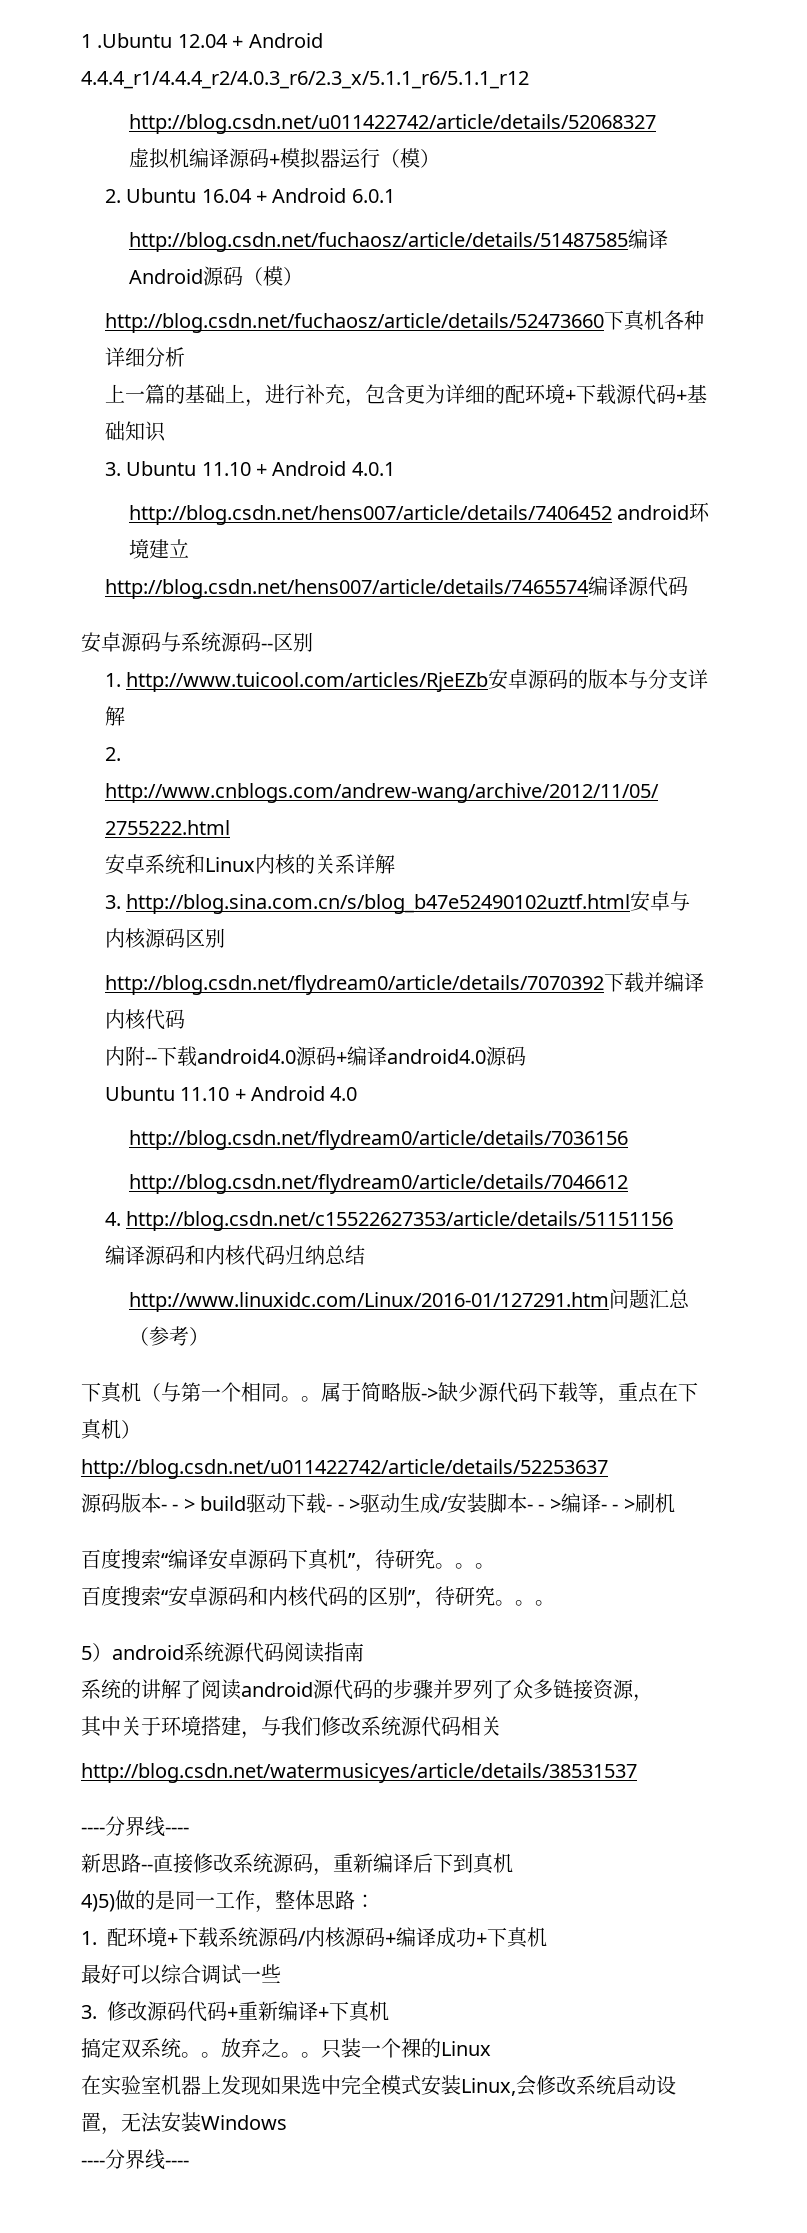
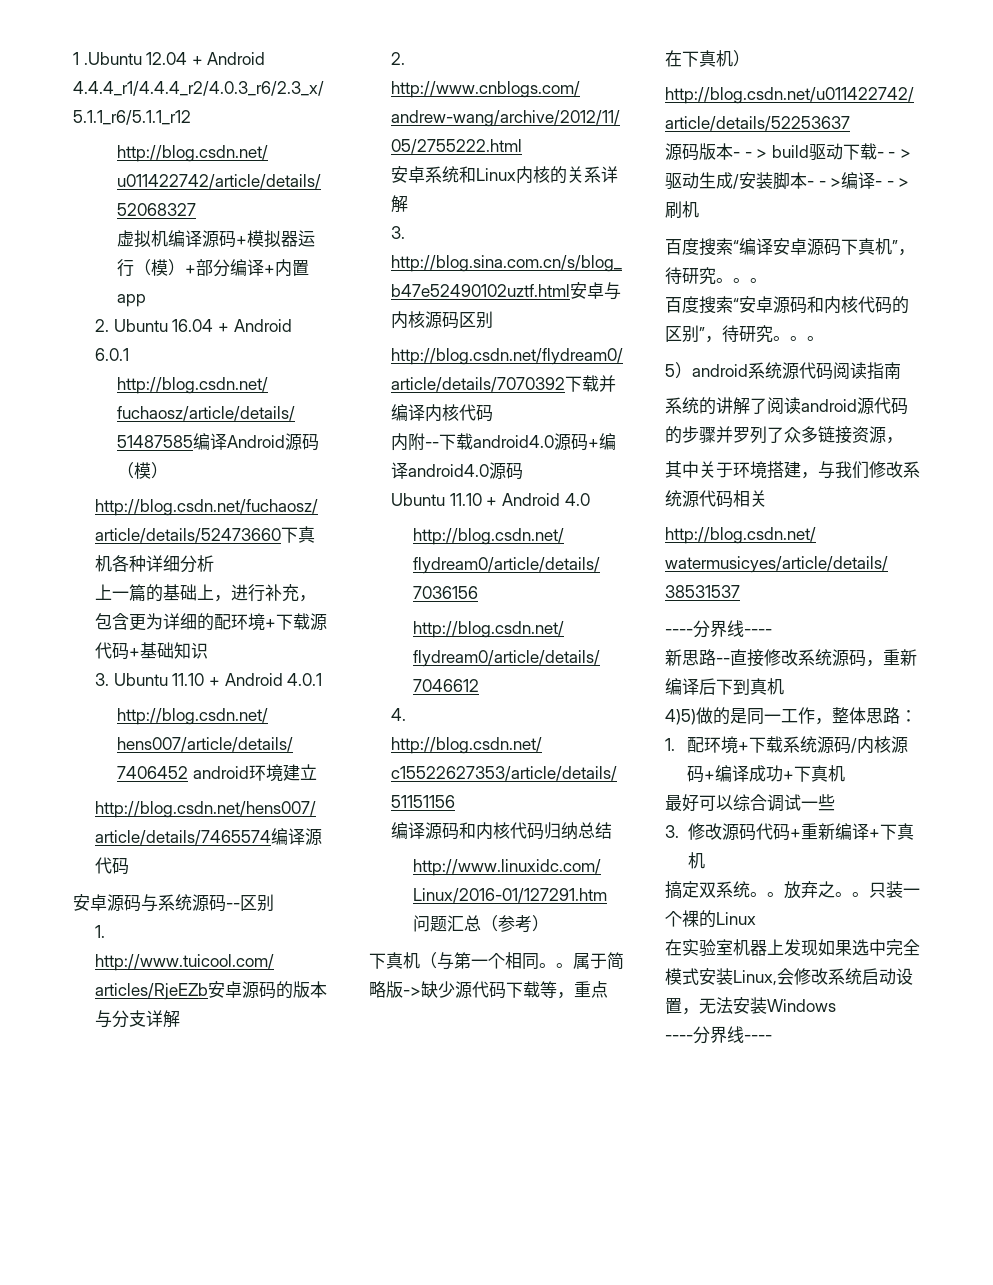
- 虚拟机编译源码+模拟器运行（模）
+ 虚拟机编译源码+模拟器运行（模）+部分编译+内置app

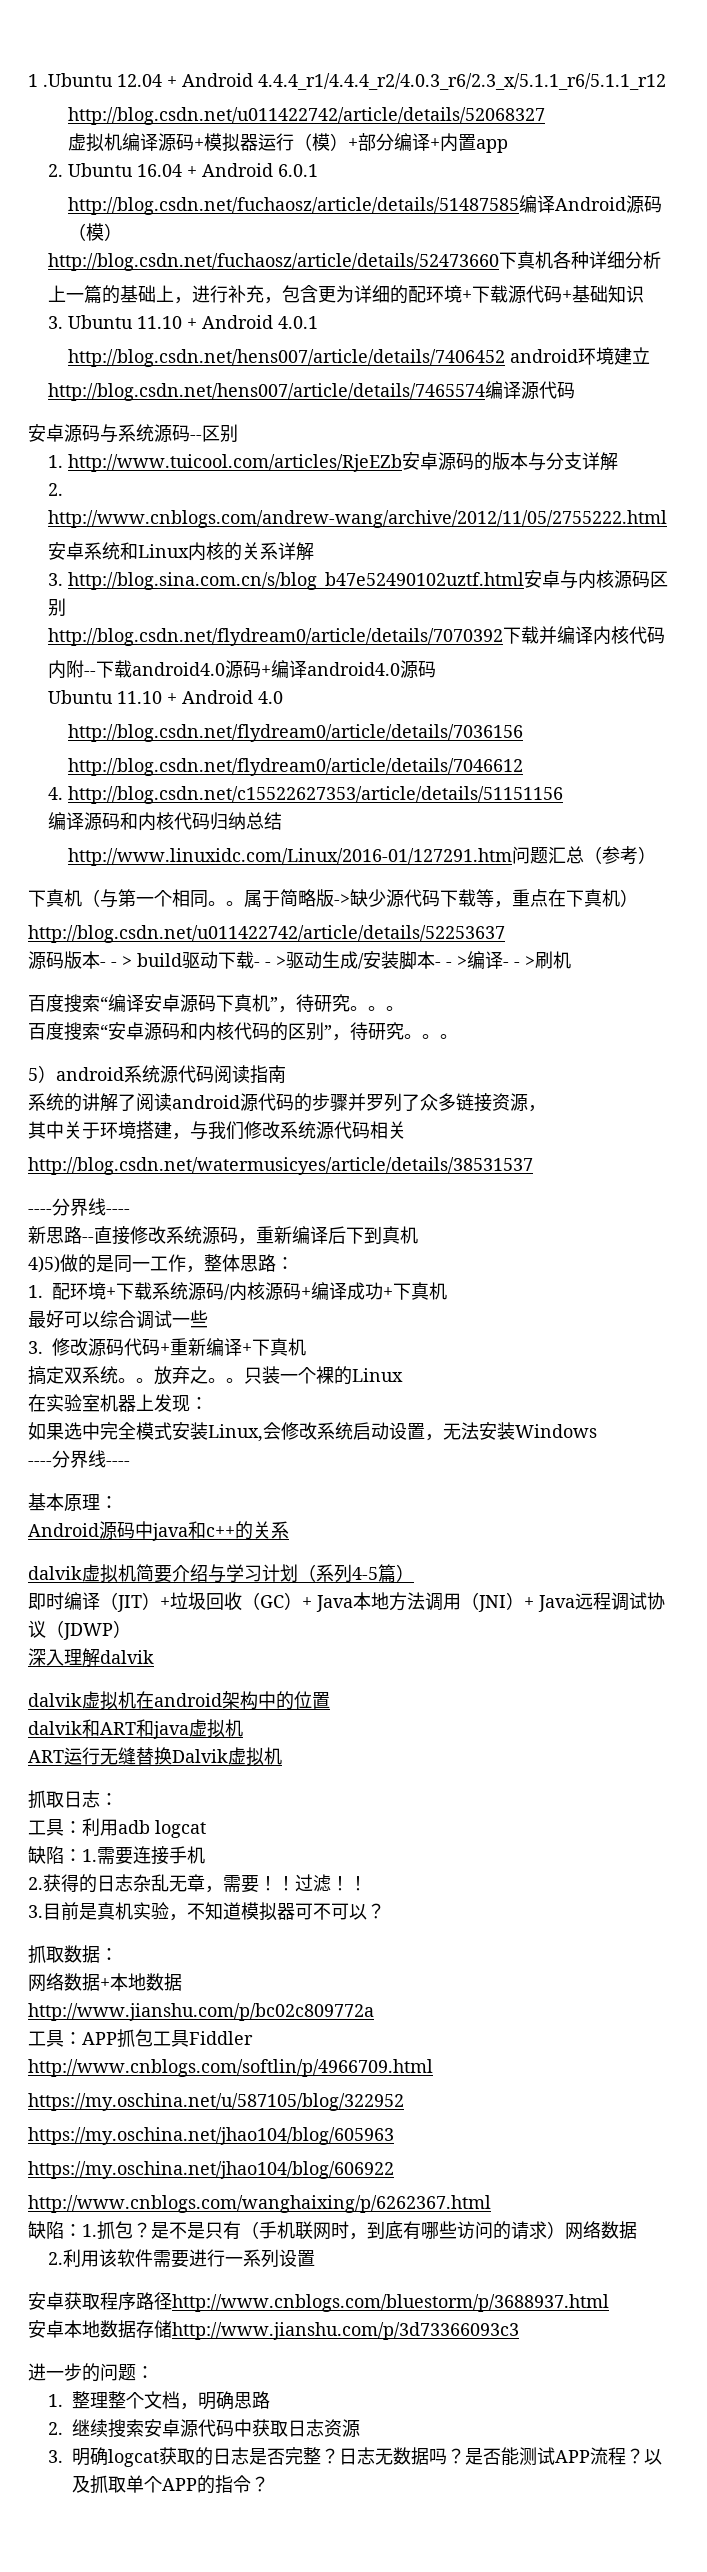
- 在实验室机器上发现如果选中完全模式安装Linux,会修改系统启动设置，无法安装Windows
+ 在实验室机器上发现：
+ 如果选中完全模式安装Linux,会修改系统启动设置，无法安装Windows
+ 基本原理：
+ Android源码中java和c++的关系
+ dalvik虚拟机简要介绍与学习计划（系列4-5篇）
+ 即时编译（JIT）+垃圾回收（GC）+ Java本地方法调用（JNI）+ Java远程调试协议（JDWP）
+ 深入理解dalvik
+ dalvik虚拟机在android架构中的位置
+ dalvik和ART和java虚拟机
+ ART运行无缝替换Dalvik虚拟机
+ 抓取日志：
+ 工具：利用adb logcat
+ 缺陷：1.需要连接手机
+ 2.获得的日志杂乱无章，需要！！过滤！！
+ 3.目前是真机实验，不知道模拟器可不可以？
+ 抓取数据：
+ 网络数据+本地数据
+ http://www.jianshu.com/p/bc02c809772a
+ 工具：APP抓包工具Fiddler
+ http://www.cnblogs.com/softlin/p/4966709.html
+ https://my.oschina.net/u/587105/blog/322952
+ https://my.oschina.net/jhao104/blog/605963
+ https://my.oschina.net/jhao104/blog/606922
+ http://www.cnblogs.com/wanghaixing/p/6262367.html
+ 缺陷：1.抓包？是不是只有（手机联网时，到底有哪些访问的请求）网络数据
+ 2.利用该软件需要进行一系列设置
+ 安卓获取程序路径http://www.cnblogs.com/bluestorm/p/3688937.html
+ 安卓本地数据存储http://www.jianshu.com/p/3d73366093c3
+ 进一步的问题：
+ 1.整理整个文档，明确思路
+ 2.继续搜索安卓源代码中获取日志资源
+ 3.明确logcat获取的日志是否完整？日志无数据吗？是否能测试APP流程？以及抓取单个APP的指令？

